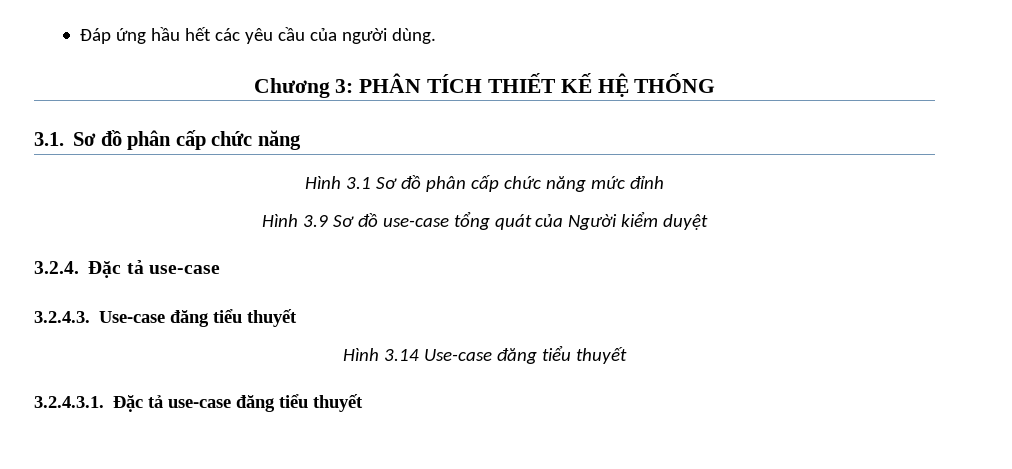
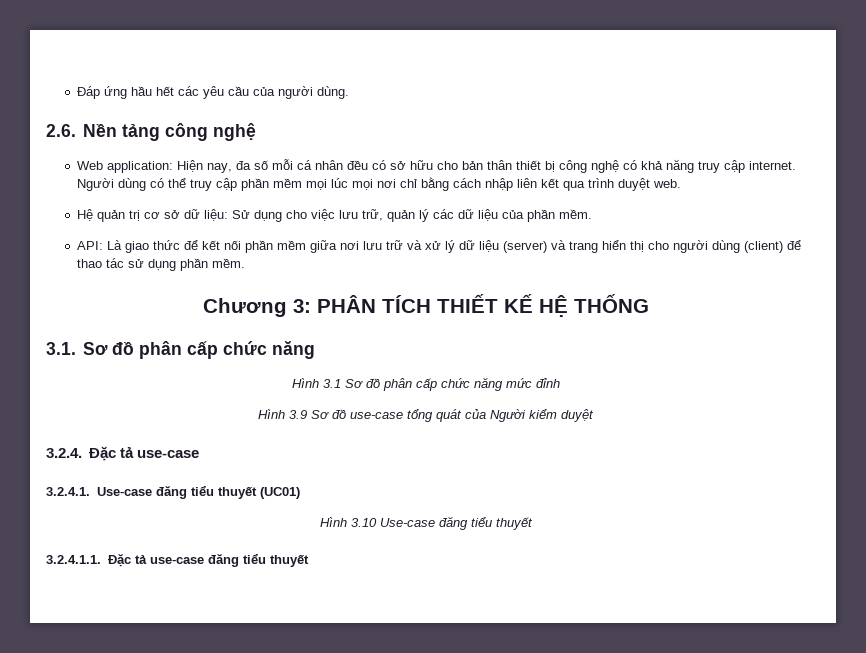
+ 2.6. Nền tảng công nghệ
+ Web application: Hiện nay, đa số mỗi cá nhân đều có sở hữu cho bản thân thiết bị công nghệ có khả năng truy cập internet. Người dùng có thể truy cập phần mềm mọi lúc mọi nơi chỉ bằng cách nhập liên kết qua trình duyệt web.
+ Hệ quản trị cơ sở dữ liệu: Sử dụng cho việc lưu trữ, quản lý các dữ liệu của phần mềm.
+ API: Là giao thức để kết nối phần mềm giữa nơi lưu trữ và xử lý dữ liệu (server) và trang hiển thị cho người dùng (client) để thao tác sử dụng phần mềm.
- 3.2.4.3. Use-case đăng tiểu thuyết
- Hình 3.14 Use-case đăng tiểu thuyết
- 3.2.4.3.1. Đặc tả use-case đăng tiểu thuyết
+ 3.2.4.1. Use-case đăng tiểu thuyết (UC01)
+ Hình 3.10 Use-case đăng tiểu thuyết
+ 3.2.4.1.1. Đặc tả use-case đăng tiểu thuyết

